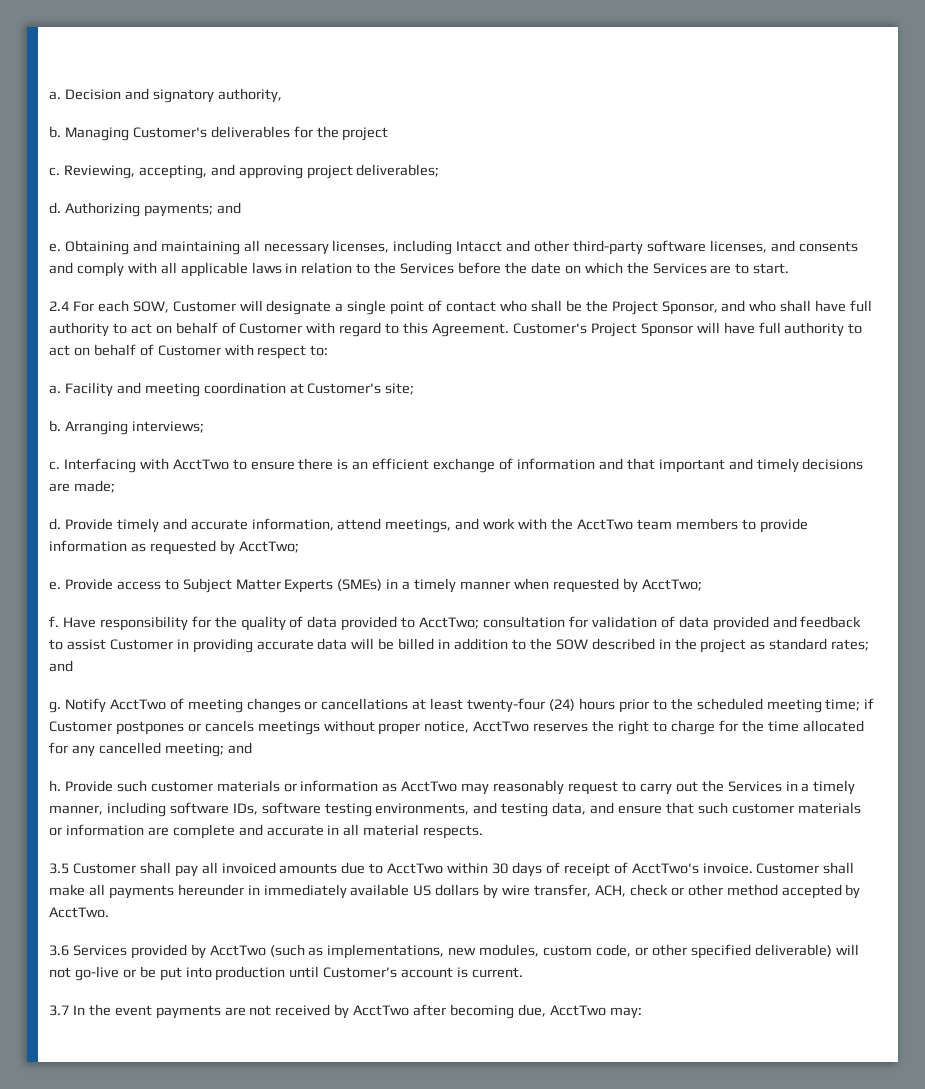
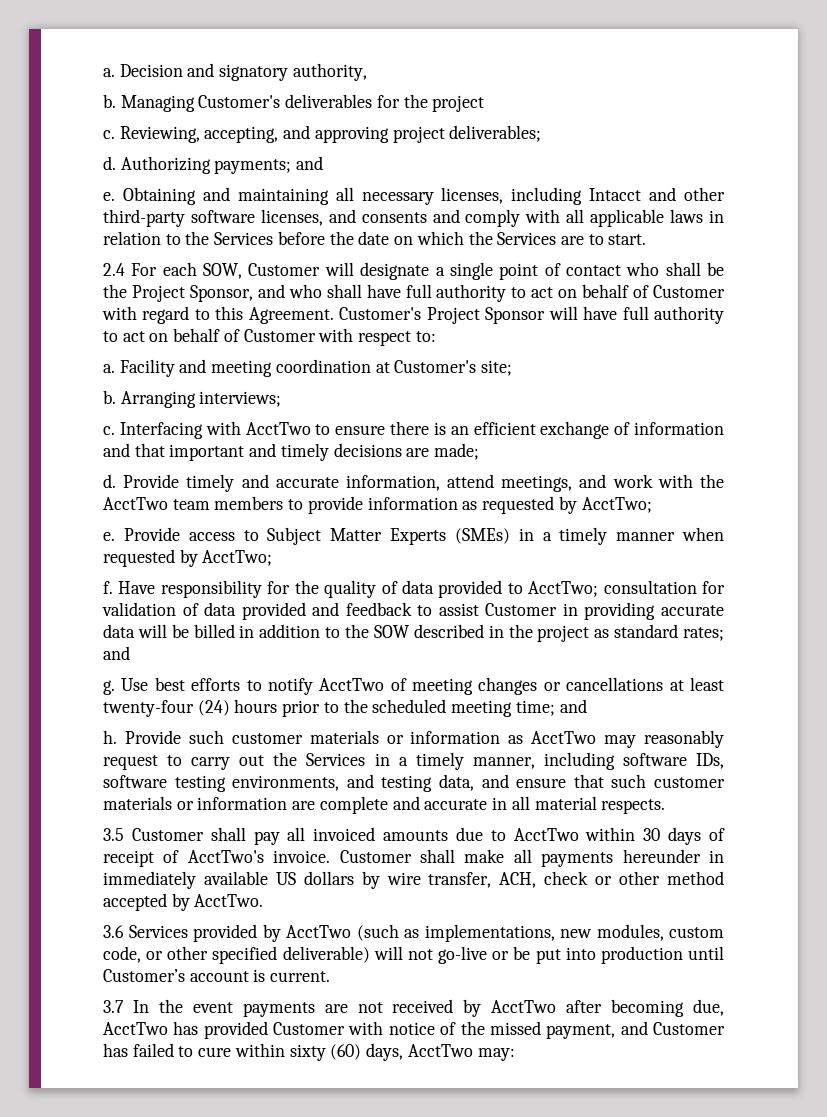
- Notify AcctTwo of meeting changes or cancellations at least twenty-four (24) hours prior to the scheduled meeting time; if Customer postpones or cancels meetings without proper notice, AcctTwo reserves the right to charge for the time allocated for any cancelled meeting; and
+ Use best efforts to notify AcctTwo of meeting changes or cancellations at least twenty-four (24) hours prior to the scheduled meeting time; and
- 3.7 In the event payments are not received by AcctTwo after becoming due, AcctTwo may:
+ 3.7 In the event payments are not received by AcctTwo after becoming due, AcctTwo has provided Customer with notice of the missed payment, and Customer has failed to cure within sixty (60) days, AcctTwo may:

